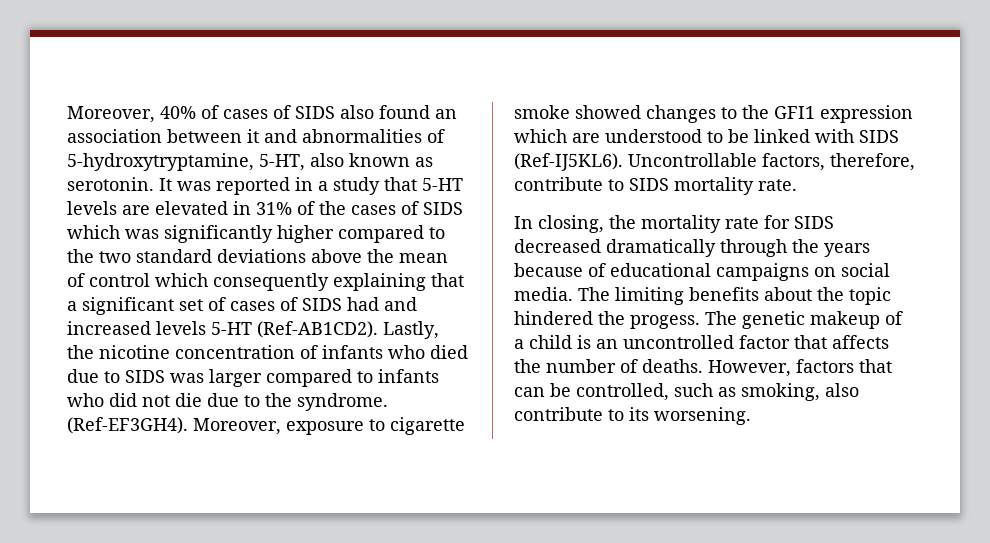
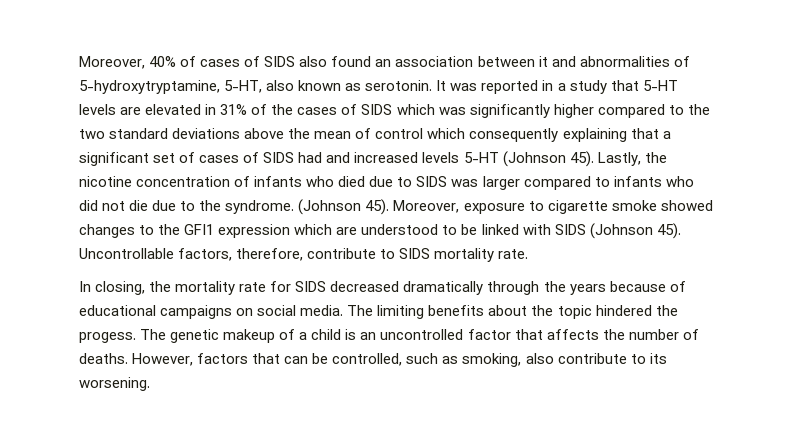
- It was reported in a study that 5-HT levels are elevated in 31% of the cases of SIDS which was significantly higher compared to the two standard deviations above the mean of control which consequently explaining that a significant set of cases of SIDS had and increased levels 5-HT (Ref-AB1CD2).
+ It was reported in a study that 5-HT levels are elevated in 31% of the cases of SIDS which was significantly higher compared to the two standard deviations above the mean of control which consequently explaining that a significant set of cases of SIDS had and increased levels 5-HT (Johnson 45).
- Lastly, the nicotine concentration of infants who died due to SIDS was larger compared to infants who did not die due to the syndrome. (Ref-EF3GH4).
+ Lastly, the nicotine concentration of infants who died due to SIDS was larger compared to infants who did not die due to the syndrome. (Johnson 45).
- Moreover, exposure to cigarette smoke showed changes to the GFI1 expression which are understood to be linked with SIDS (Ref-IJ5KL6).
+ Moreover, exposure to cigarette smoke showed changes to the GFI1 expression which are understood to be linked with SIDS (Johnson 45).

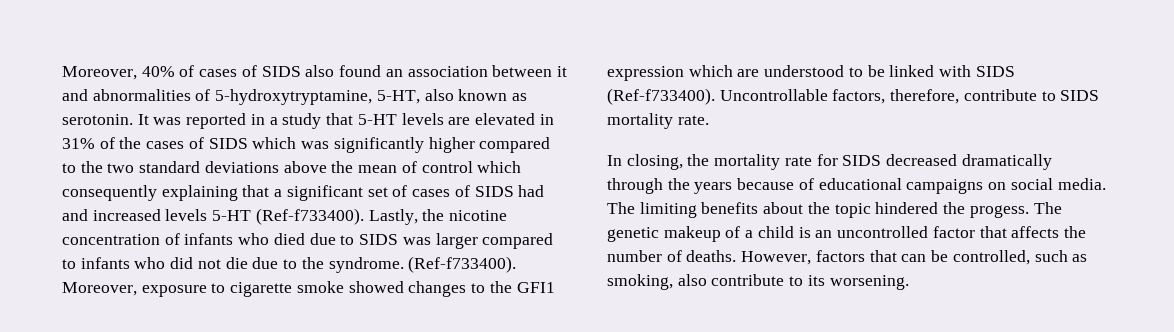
- It was reported in a study that 5-HT levels are elevated in 31% of the cases of SIDS which was significantly higher compared to the two standard deviations above the mean of control which consequently explaining that a significant set of cases of SIDS had and increased levels 5-HT (Johnson 45).
+ It was reported in a study that 5-HT levels are elevated in 31% of the cases of SIDS which was significantly higher compared to the two standard deviations above the mean of control which consequently explaining that a significant set of cases of SIDS had and increased levels 5-HT (Ref-f733400).
- Lastly, the nicotine concentration of infants who died due to SIDS was larger compared to infants who did not die due to the syndrome. (Johnson 45).
+ Lastly, the nicotine concentration of infants who died due to SIDS was larger compared to infants who did not die due to the syndrome. (Ref-f733400).
- Moreover, exposure to cigarette smoke showed changes to the GFI1 expression which are understood to be linked with SIDS (Johnson 45).
+ Moreover, exposure to cigarette smoke showed changes to the GFI1 expression which are understood to be linked with SIDS (Ref-f733400).

